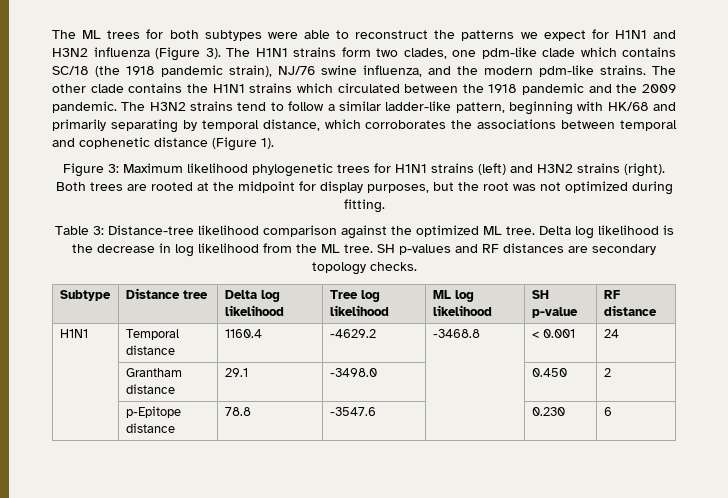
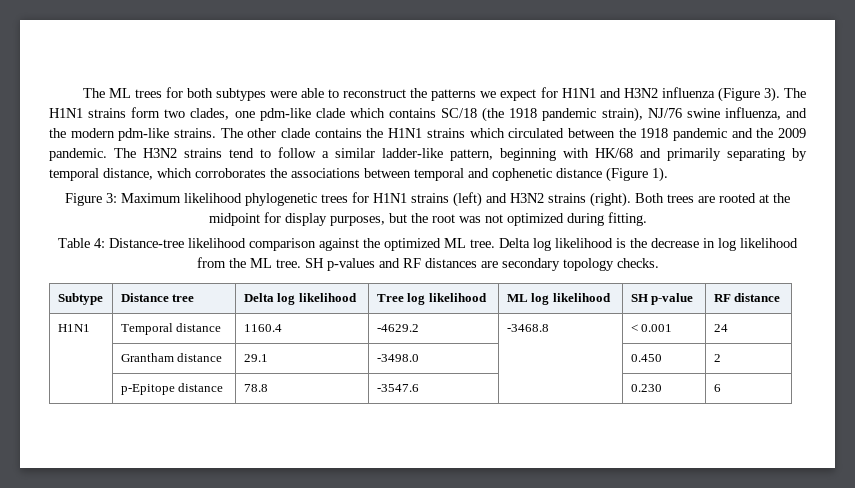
- Table 3: Distance-tree likelihood comparison against the optimized ML tree.
+ Table 4: Distance-tree likelihood comparison against the optimized ML tree.

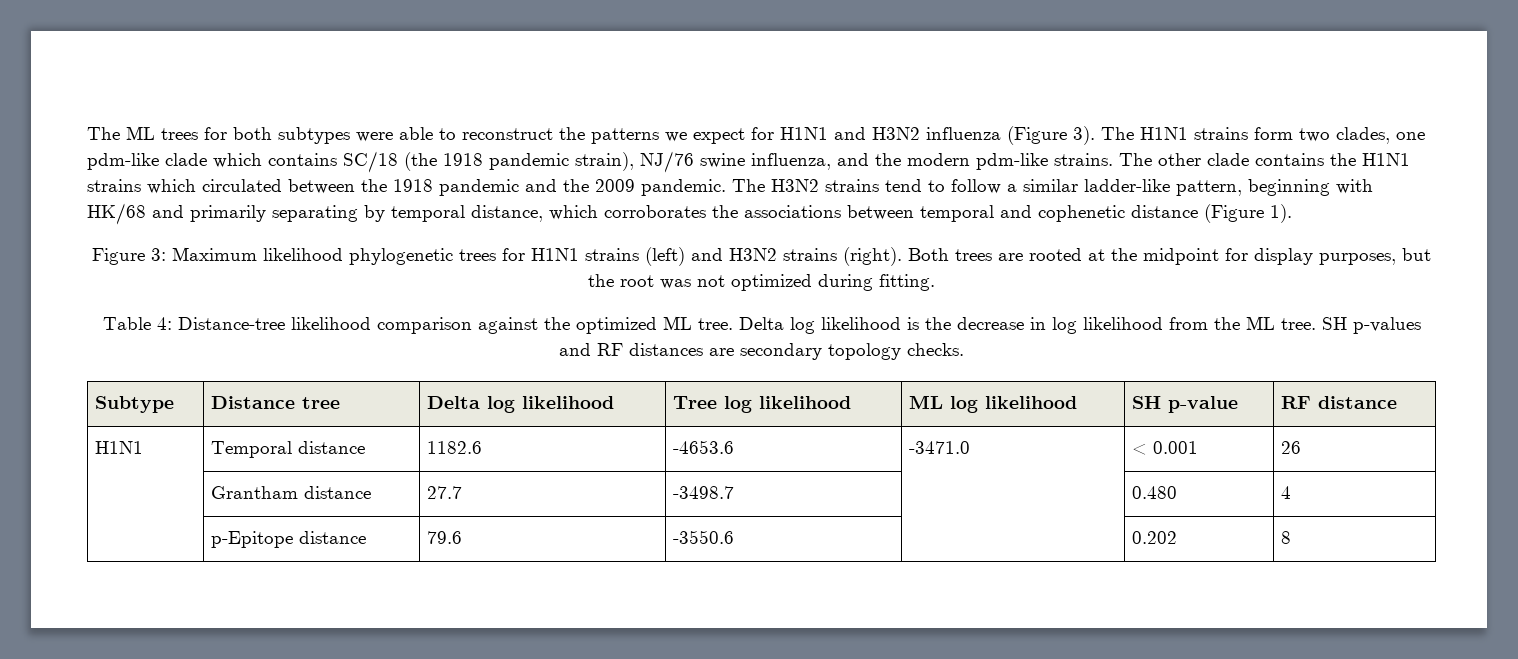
- H1N1 | Temporal distance | 1160.4 | -4629.2 | -3468.8 | < 0.001 | 24
+ H1N1 | Temporal distance | 1182.6 | -4653.6 | -3471.0 | < 0.001 | 26
- | Grantham distance | 29.1 | -3498.0 | | 0.450 | 2
- | p-Epitope distance | 78.8 | -3547.6 | | 0.230 | 6
+ | Grantham distance | 27.7 | -3498.7 | | 0.480 | 4
+ | p-Epitope distance | 79.6 | -3550.6 | | 0.202 | 8

